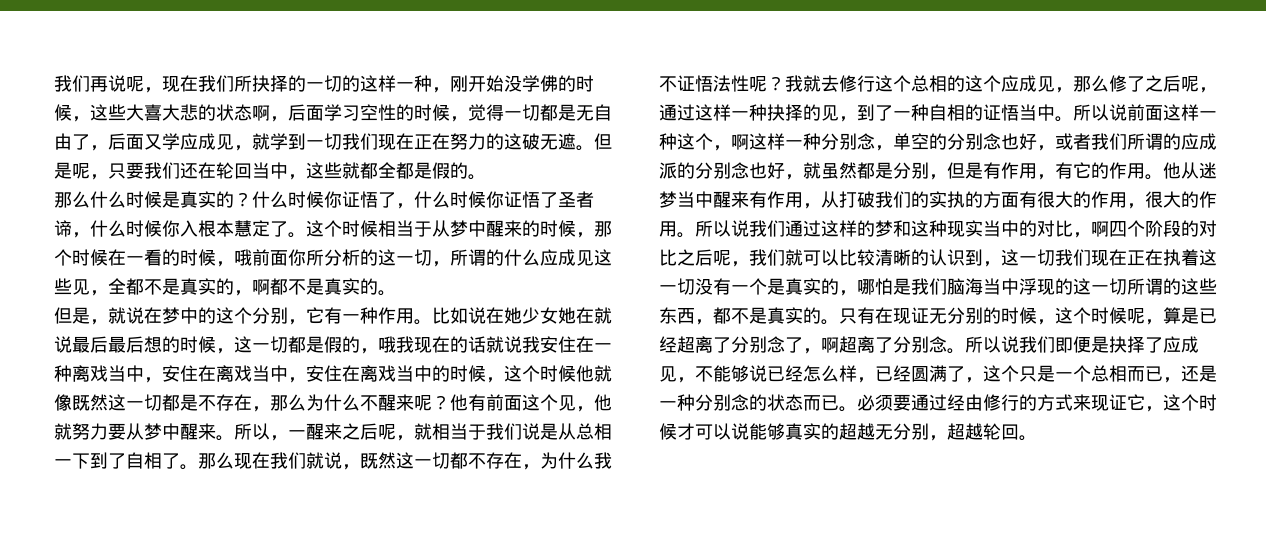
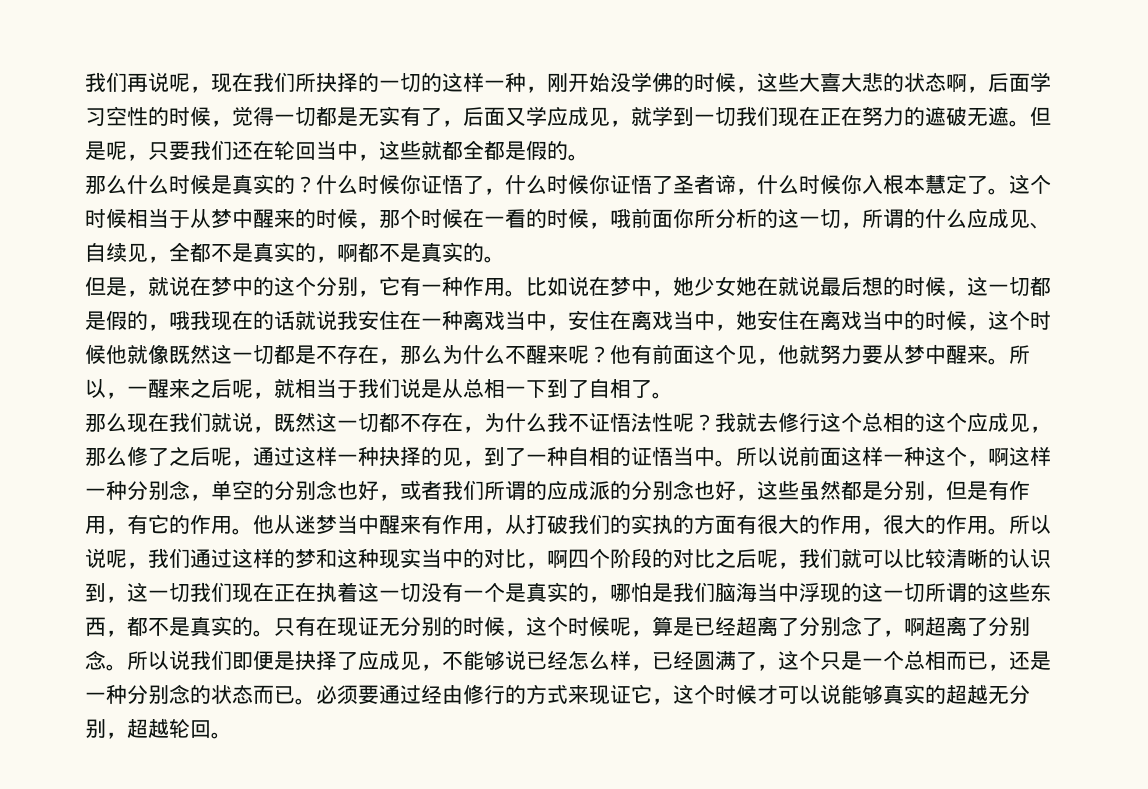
- 我们再说呢，现在我们所抉择的一切的这样一种，刚开始没学佛的时候，这些大喜大悲的状态啊，后面学习空性的时候，觉得一切都是无自由了，后面又学应成见，就学到一切我们现在正在努力的这破无遮。
+ 我们再说呢，现在我们所抉择的一切的这样一种，刚开始没学佛的时候，这些大喜大悲的状态啊，后面学习空性的时候，觉得一切都是无实有了，后面又学应成见，就学到一切我们现在正在努力的遮破无遮。
- 这个时候相当于从梦中醒来的时候，那个时候在一看的时候，哦前面你所分析的这一切，所谓的什么应成见这些见，全都不是真实的，啊都不是真实的。
+ 这个时候相当于从梦中醒来的时候，那个时候在一看的时候，哦前面你所分析的这一切，所谓的什么应成见、自续见，全都不是真实的，啊都不是真实的。
- 比如说在她少女她在就说最后最后想的时候，这一切都是假的，哦我现在的话就说我安住在一种离戏当中，安住在离戏当中，安住在离戏当中的时候，这个时候他就像既然这一切都是不存在，那么为什么不醒来呢？
+ 比如说在梦中，她少女她在就说最后想的时候，这一切都是假的，哦我现在的话就说我安住在一种离戏当中，安住在离戏当中，她安住在离戏当中的时候，这个时候他就像既然这一切都是不存在，那么为什么不醒来呢？
- 所以，一醒来之后呢，就相当于我们说是从总相一下到了自相了。那么现在我们就说，既然这一切都不存在，为什么我不证悟法性呢？
+ 所以，一醒来之后呢，就相当于我们说是从总相一下到了自相了。
+ 那么现在我们就说，既然这一切都不存在，为什么我不证悟法性呢？
- 所以说前面这样一种这个，啊这样一种分别念，单空的分别念也好，或者我们所谓的应成派的分别念也好，就虽然都是分别，但是有作用，有它的作用。
+ 所以说前面这样一种这个，啊这样一种分别念，单空的分别念也好，或者我们所谓的应成派的分别念也好，这些虽然都是分别，但是有作用，有它的作用。
- 所以说我们通过这样的梦和这种现实当中的对比，啊四个阶段的对比之后呢，我们就可以比较清晰的认识到，这一切我们现在正在执着这一切没有一个是真实的，哪怕是我们脑海当中浮现的这一切所谓的这些东西，都不是真实的。
+ 所以说呢，我们通过这样的梦和这种现实当中的对比，啊四个阶段的对比之后呢，我们就可以比较清晰的认识到，这一切我们现在正在执着这一切没有一个是真实的，哪怕是我们脑海当中浮现的这一切所谓的这些东西，都不是真实的。

